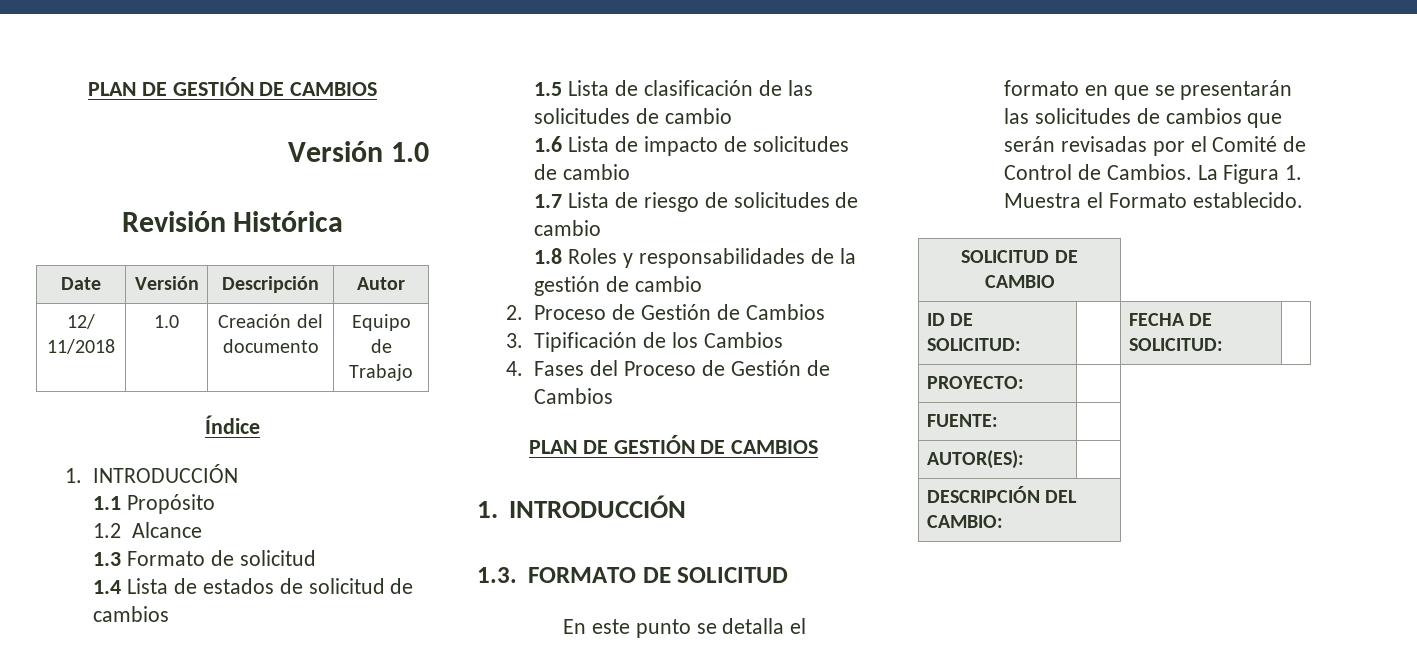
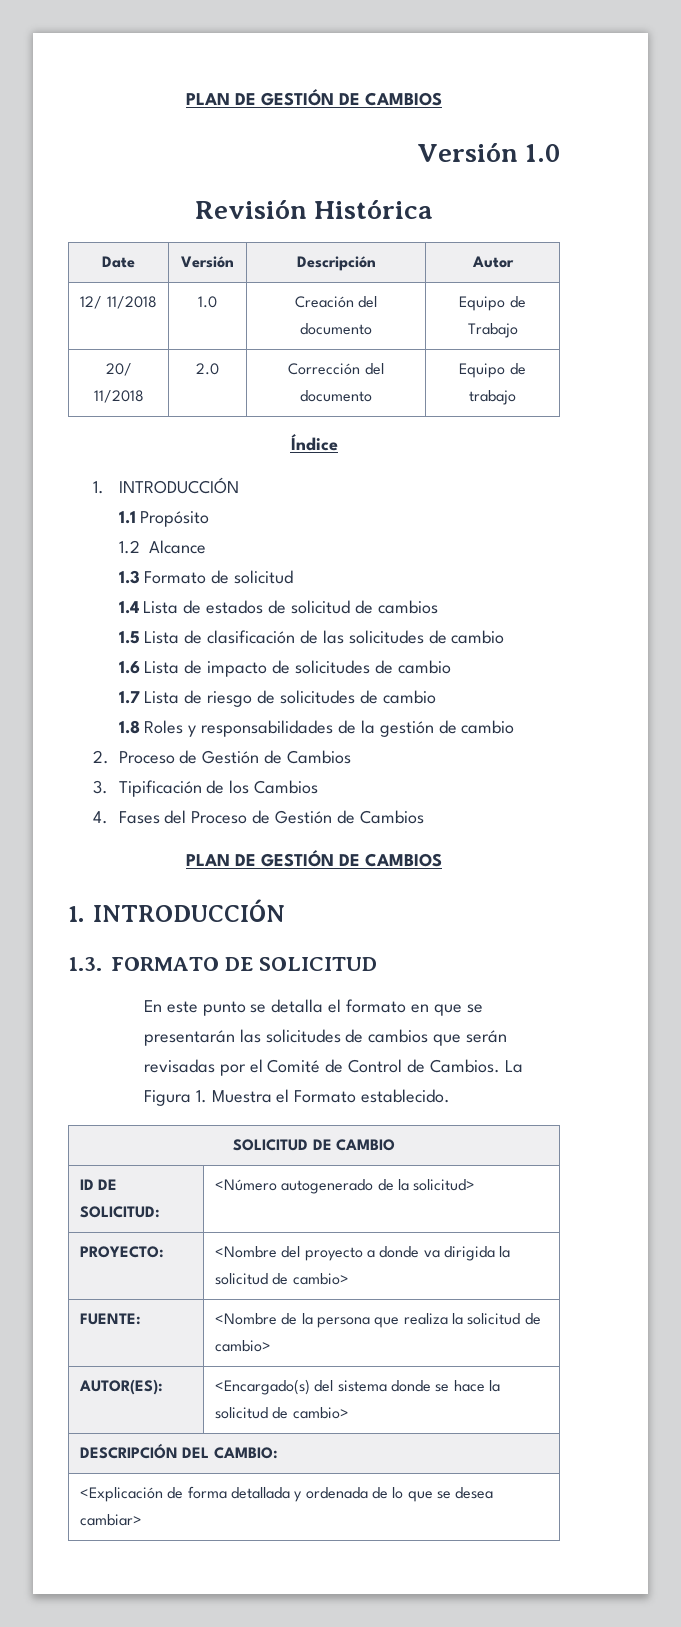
+ 20/ 11/2018 | 2.0 | Corrección del documento | Equipo de trabajo
- ID DE SOLICITUD: | | FECHA DE SOLICITUD: |
- PROYECTO: |
- FUENTE: |
- AUTOR(ES): |
+ ID DE SOLICITUD: | <Número autogenerado de la solicitud>
+ PROYECTO: | <Nombre del proyecto a donde va dirigida la solicitud de cambio>
+ FUENTE: | <Nombre de la persona que realiza la solicitud de cambio>
+ AUTOR(ES): | <Encargado(s) del sistema donde se hace la solicitud de cambio>
  DESCRIPCIÓN DEL CAMBIO:
+ <Explicación de forma detallada y ordenada de lo que se desea cambiar>

